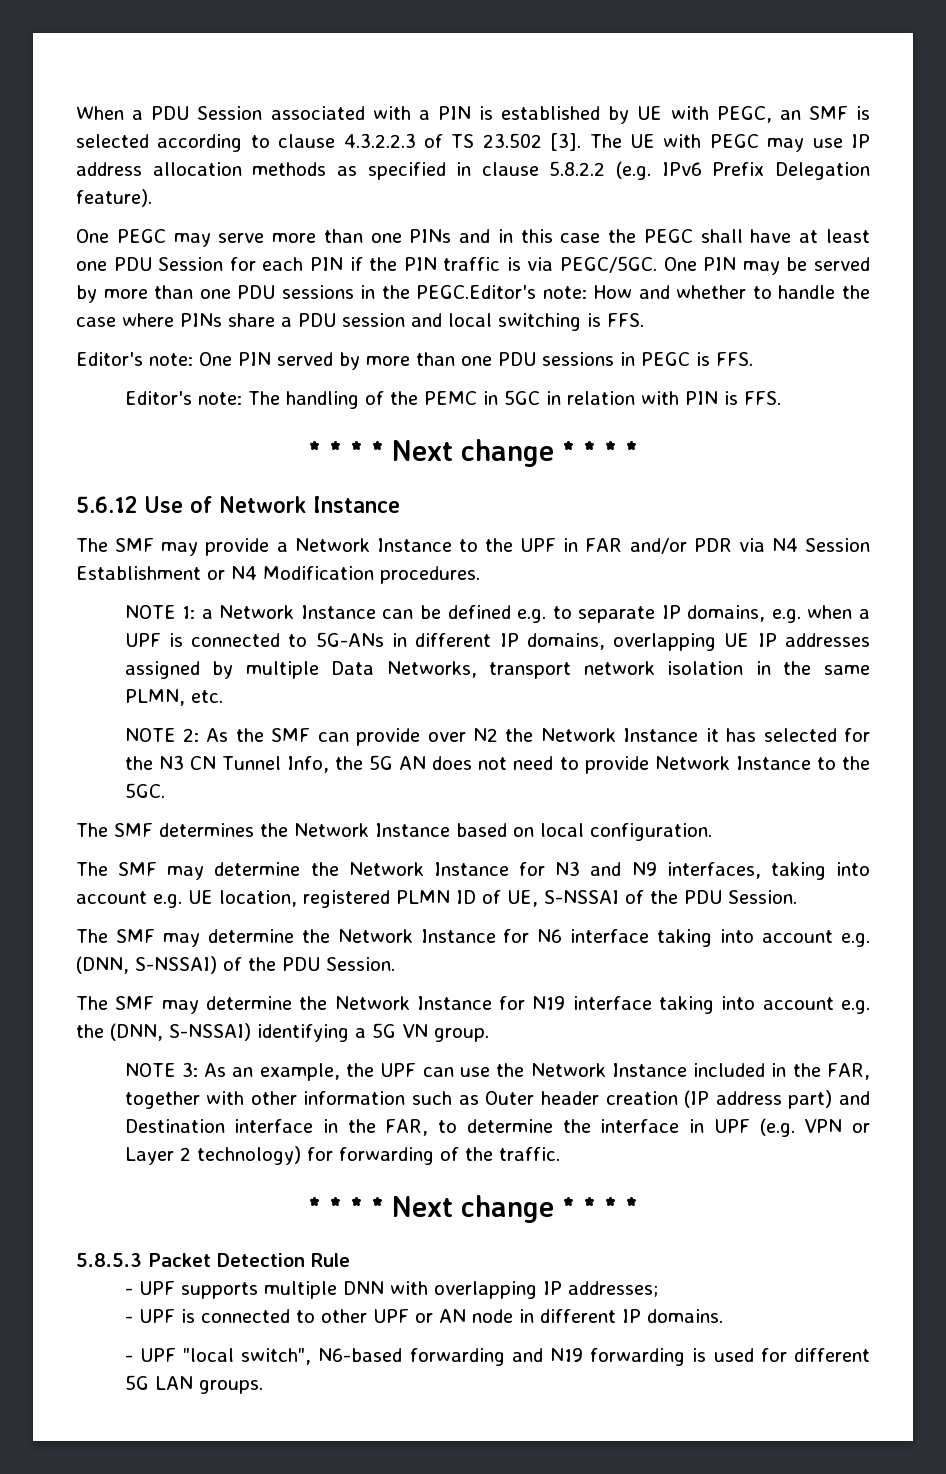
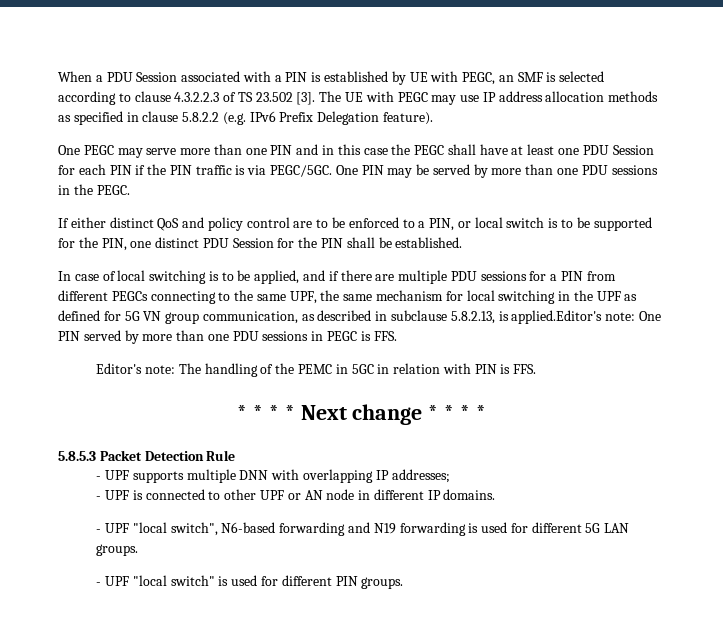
- One PEGC may serve more than one PINs and in this case the PEGC shall have at least one PDU Session for each PIN if the PIN traffic is via PEGC/5GC.
+ One PEGC may serve more than one PIN and in this case the PEGC shall have at least one PDU Session for each PIN if the PIN traffic is via PEGC/5GC.
- One PIN may be served by more than one PDU sessions in the PEGC.Editor's note: How and whether to handle the case where PINs share a PDU session and local switching is FFS.
- Editor's note: One PIN served by more than one PDU sessions in PEGC is FFS.
+ One PIN may be served by more than one PDU sessions in the PEGC.
+ If either distinct QoS and policy control are to be enforced to a PIN, or local switch is to be supported for the PIN, one distinct PDU Session for the PIN shall be established.
+ In case of local switching is to be applied, and if there are multiple PDU sessions for a PIN from different PEGCs connecting to the same UPF, the same mechanism for local switching in the UPF as defined for 5G VN group communication, as described in subclause 5.8.2.13, is applied.Editor's note: One PIN served by more than one PDU sessions in PEGC is FFS.
- 5.6.12 Use of Network Instance
- The SMF may provide a Network Instance to the UPF in FAR and/or PDR via N4 Session Establishment or N4 Modification procedures.
- NOTE 1: a Network Instance can be defined e.g. to separate IP domains, e.g. when a UPF is connected to 5G-ANs in different IP domains, overlapping UE IP addresses assigned by multiple Data Networks, transport network isolation in the same PLMN, etc.
- NOTE 2: As the SMF can provide over N2 the Network Instance it has selected for the N3 CN Tunnel Info, the 5G AN does not need to provide Network Instance to the 5GC.
- The SMF determines the Network Instance based on local configuration.
- The SMF may determine the Network Instance for N3 and N9 interfaces, taking into account e.g. UE location, registered PLMN ID of UE, S-NSSAI of the PDU Session.
- The SMF may determine the Network Instance for N6 interface taking into account e.g. (DNN, S-NSSAI) of the PDU Session.
- The SMF may determine the Network Instance for N19 interface taking into account e.g. the (DNN, S-NSSAI) identifying a 5G VN group.
- NOTE 3: As an example, the UPF can use the Network Instance included in the FAR, together with other information such as Outer header creation (IP address part) and Destination interface in the FAR, to determine the interface in UPF (e.g. VPN or Layer 2 technology) for forwarding of the traffic.
- * * * * Next change * * * *
+ - UPF "local switch" is used for different PIN groups.

